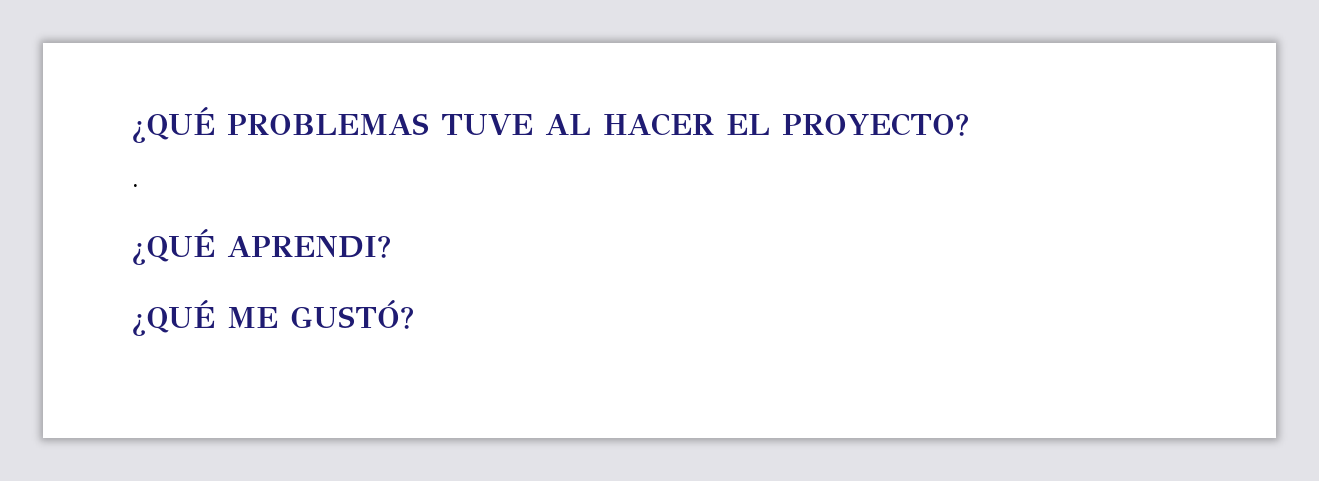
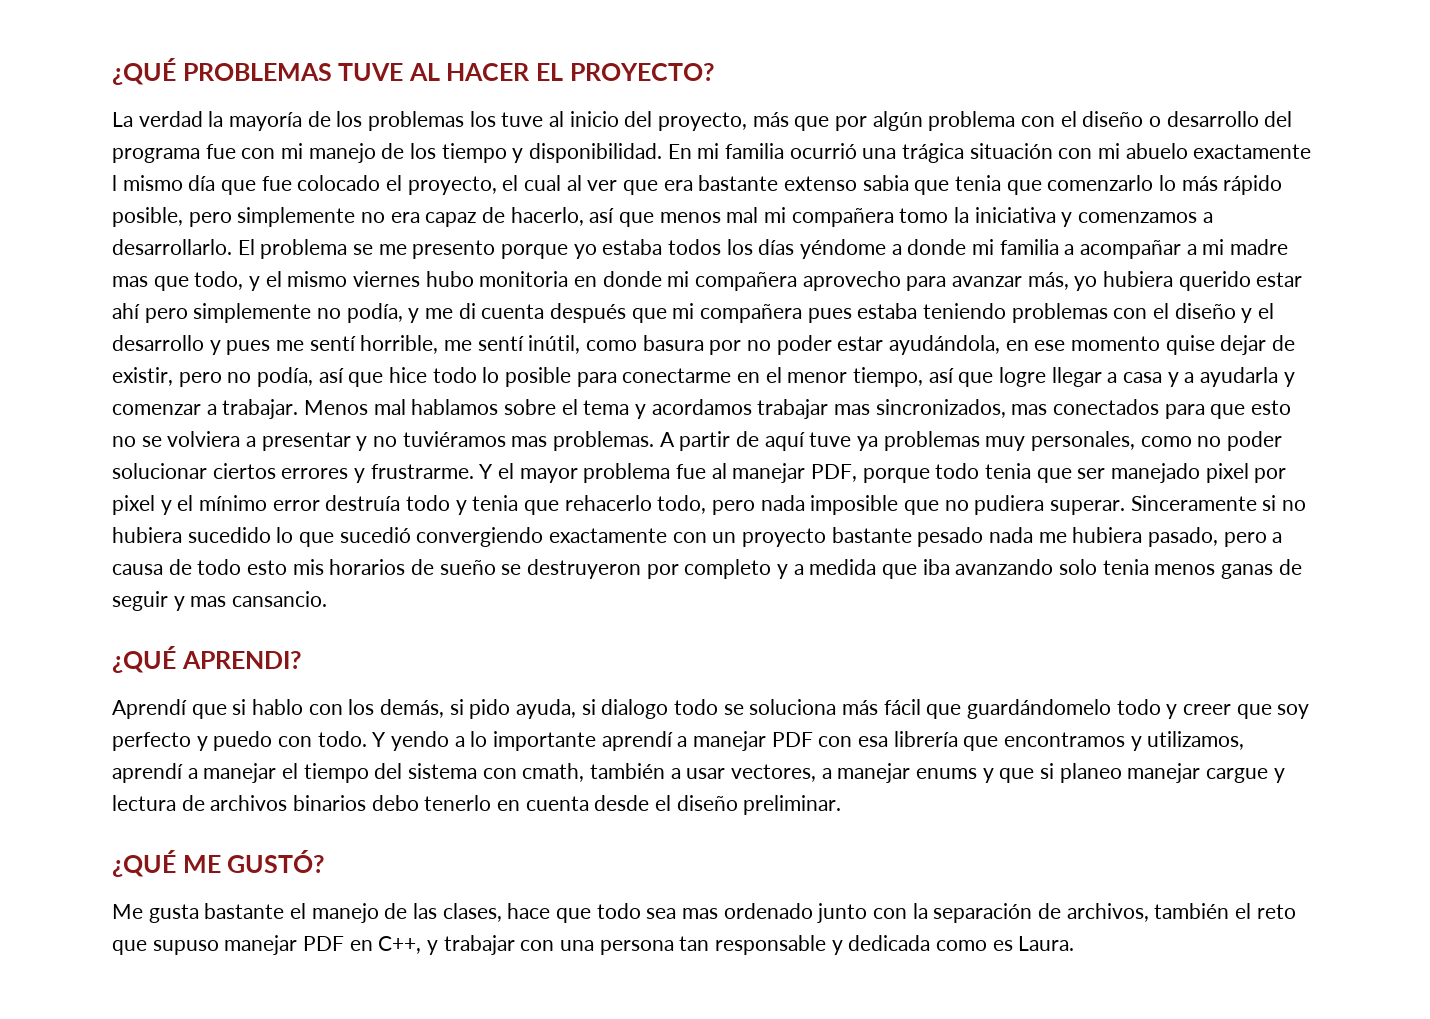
- .
+ La verdad la mayoría de los problemas los tuve al inicio del proyecto, más que por algún problema con el diseño o desarrollo del programa fue con mi manejo de los tiempo y disponibilidad. En mi familia ocurrió una trágica situación con mi abuelo exactamente l mismo día que fue colocado el proyecto, el cual al ver que era bastante extenso sabia que tenia que comenzarlo lo más rápido posible, pero simplemente no era capaz de hacerlo, así que menos mal mi compañera tomo la iniciativa y comenzamos a desarrollarlo. El problema se me presento porque yo estaba todos los días yéndome a donde mi familia a acompañar a mi madre mas que todo, y el mismo viernes hubo monitoria en donde mi compañera aprovecho para avanzar más, yo hubiera querido estar ahí pero simplemente no podía, y me di cuenta después que mi compañera pues estaba teniendo problemas con el diseño y el desarrollo y pues me sentí horrible, me sentí inútil, como basura por no poder estar ayudándola, en ese momento quise dejar de existir, pero no podía, así que hice todo lo posible para conectarme en el menor tiempo, así que logre llegar a casa y a ayudarla y comenzar a trabajar. Menos mal hablamos sobre el tema y acordamos trabajar mas sincronizados, mas conectados para que esto no se volviera a presentar y no tuviéramos mas problemas. A partir de aquí tuve ya problemas muy personales, como no poder solucionar ciertos errores y frustrarme. Y el mayor problema fue al manejar PDF, porque todo tenia que ser manejado pixel por pixel y el mínimo error destruía todo y tenia que rehacerlo todo, pero nada imposible que no pudiera superar. Sinceramente si no hubiera sucedido lo que sucedió convergiendo exactamente con un proyecto bastante pesado nada me hubiera pasado, pero a causa de todo esto mis horarios de sueño se destruyeron por completo y a medida que iba avanzando solo tenia menos ganas de seguir y mas cansancio.
  ¿QUÉ APRENDI?
+ Aprendí que si hablo con los demás, si pido ayuda, si dialogo todo se soluciona más fácil que guardándomelo todo y creer que soy perfecto y puedo con todo. Y yendo a lo importante aprendí a manejar PDF con esa librería que encontramos y utilizamos, aprendí a manejar el tiempo del sistema con cmath, también a usar vectores, a manejar enums y que si planeo manejar cargue y lectura de archivos binarios debo tenerlo en cuenta desde el diseño preliminar.
  ¿QUÉ ME GUSTÓ?
+ Me gusta bastante el manejo de las clases, hace que todo sea mas ordenado junto con la separación de archivos, también el reto que supuso manejar PDF en C++, y trabajar con una persona tan responsable y dedicada como es Laura.

